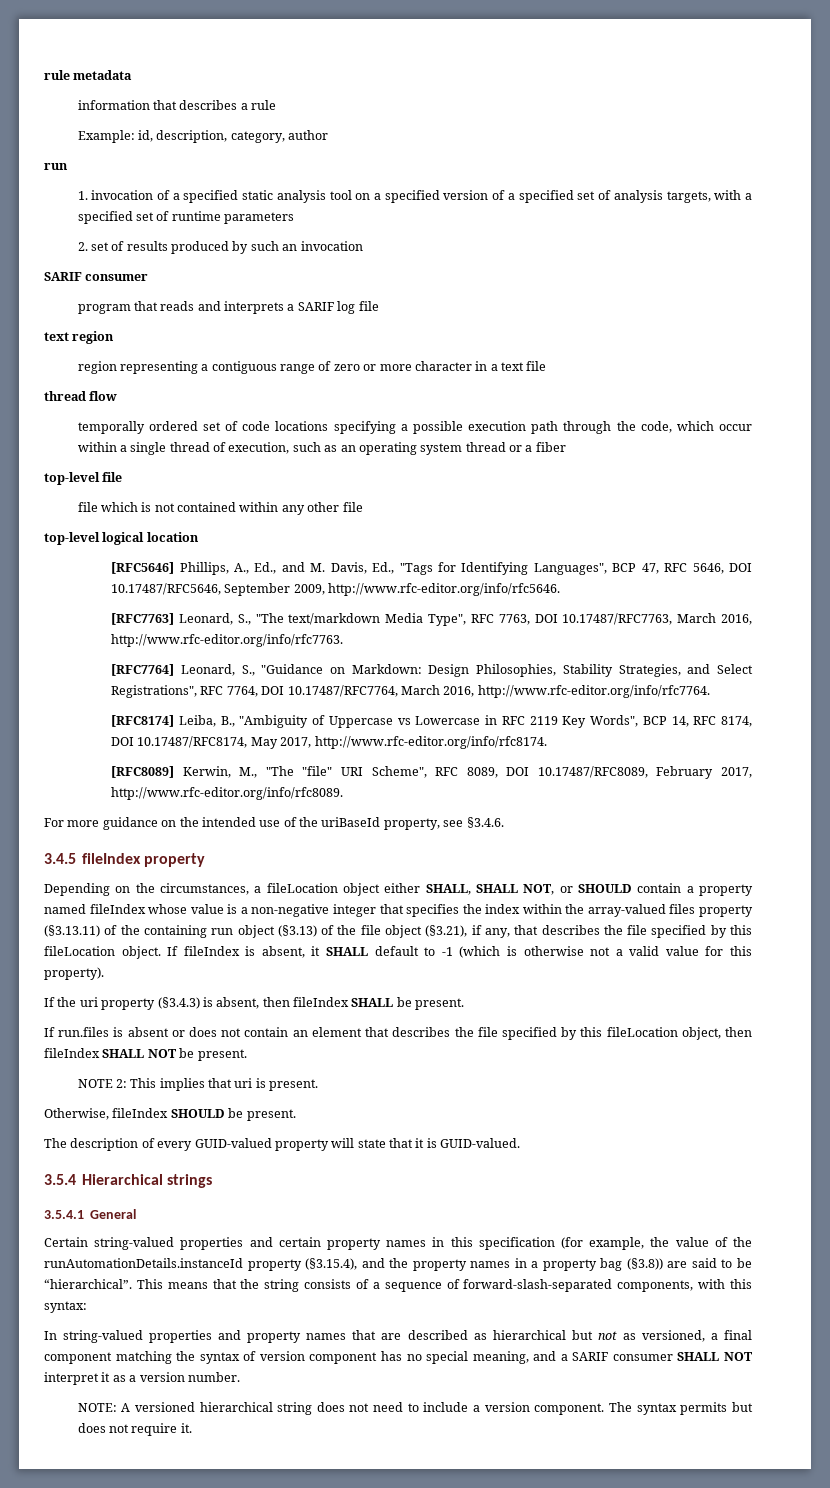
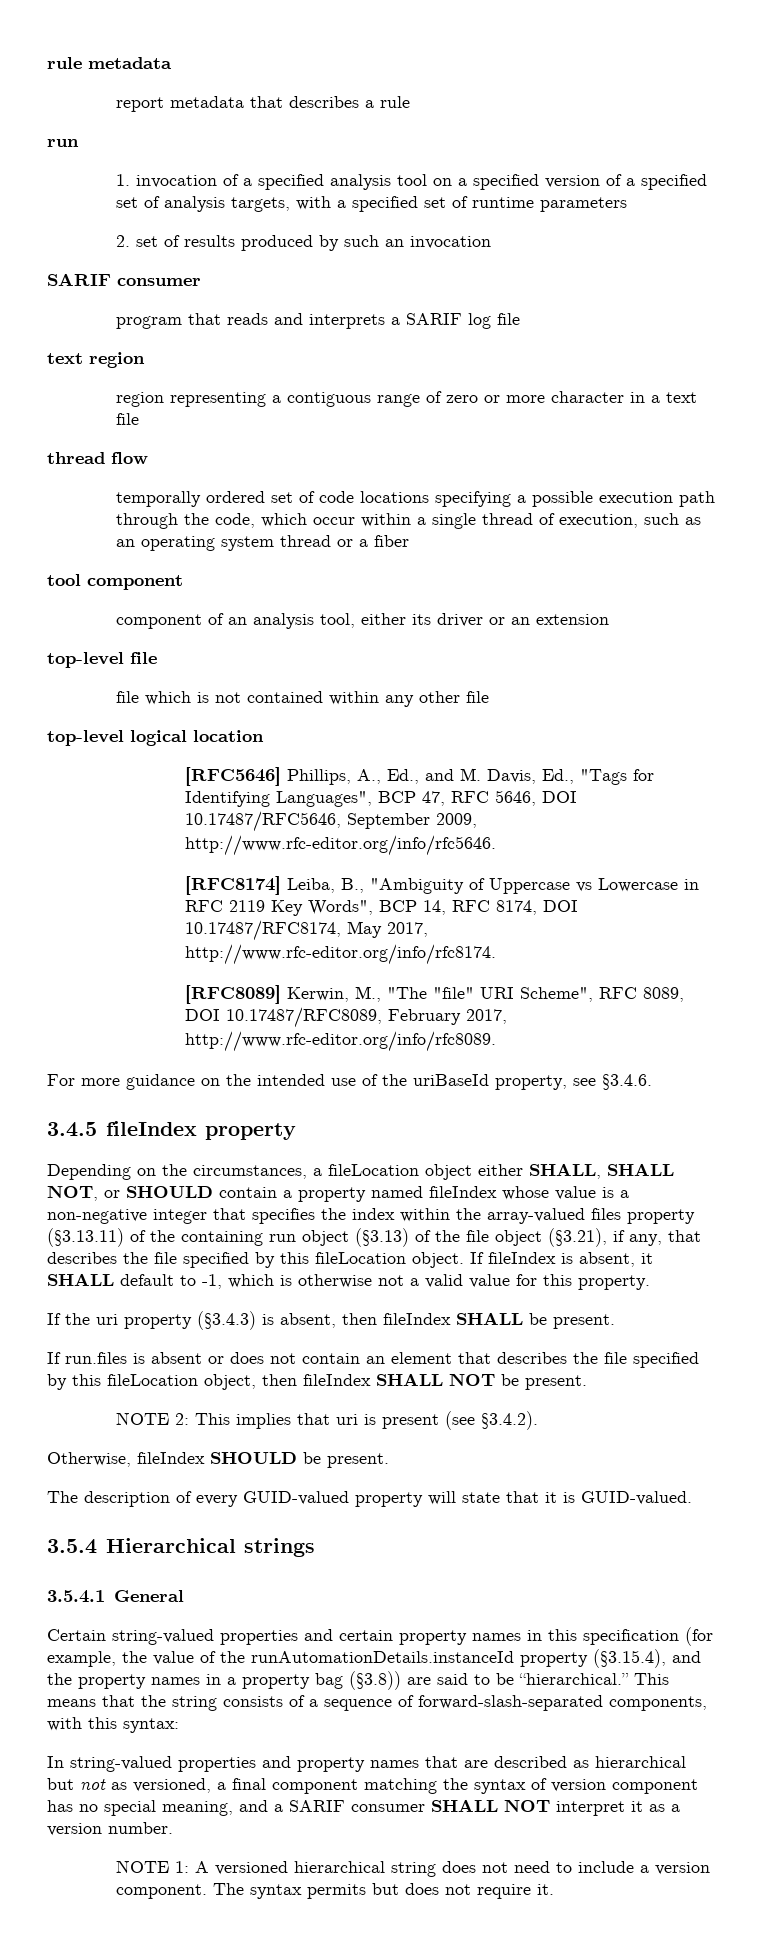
- information that describes a rule
+ report metadata that describes a rule
- Example: id, description, category, author
- 1. invocation of a specified static analysis tool on a specified version of a specified set of analysis targets, with a specified set of runtime parameters
+ 1. invocation of a specified analysis tool on a specified version of a specified set of analysis targets, with a specified set of runtime parameters
+ tool component
+ component of an analysis tool, either its driver or an extension
- [RFC7763] Leonard, S., "The text/markdown Media Type", RFC 7763, DOI 10.17487/RFC7763, March 2016, http://www.rfc-editor.org/info/rfc7763.
- [RFC7764] Leonard, S., "Guidance on Markdown: Design Philosophies, Stability Strategies, and Select Registrations", RFC 7764, DOI 10.17487/RFC7764, March 2016, http://www.rfc-editor.org/info/rfc7764.
- If fileIndex is absent, it SHALL default to -1 (which is otherwise not a valid value for this property).
+ If fileIndex is absent, it SHALL default to -1, which is otherwise not a valid value for this property.
- NOTE 2: This implies that uri is present.
+ NOTE 2: This implies that uri is present (see §3.4.2).
- Certain string-valued properties and certain property names in this specification (for example, the value of the runAutomationDetails.instanceId property (§3.15.4), and the property names in a property bag (§3.8)) are said to be “hierarchical”.
+ Certain string-valued properties and certain property names in this specification (for example, the value of the runAutomationDetails.instanceId property (§3.15.4), and the property names in a property bag (§3.8)) are said to be “hierarchical.”
- NOTE: A versioned hierarchical string does not need to include a version component.
+ NOTE 1: A versioned hierarchical string does not need to include a version component.

